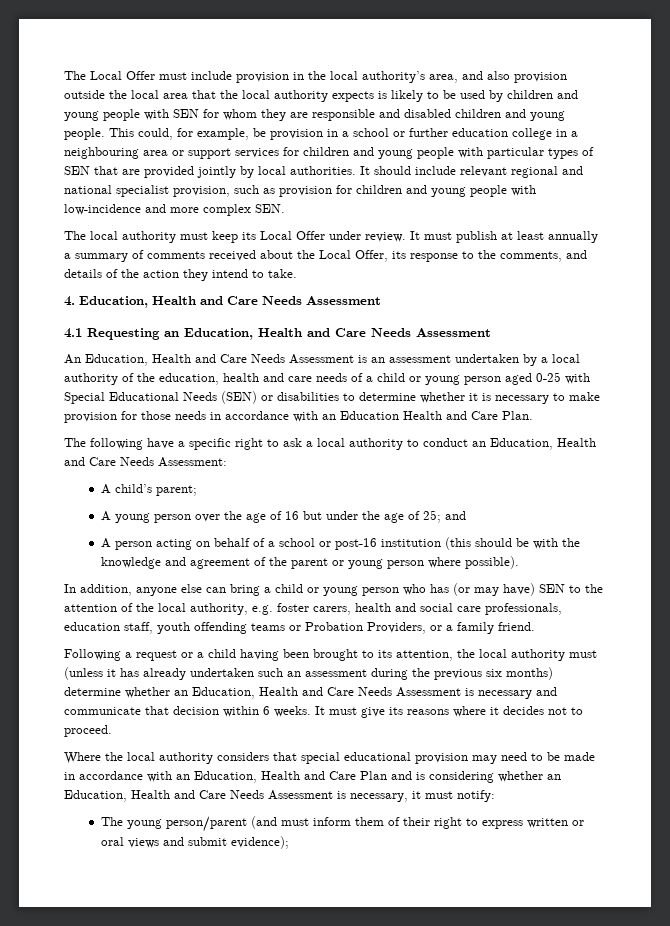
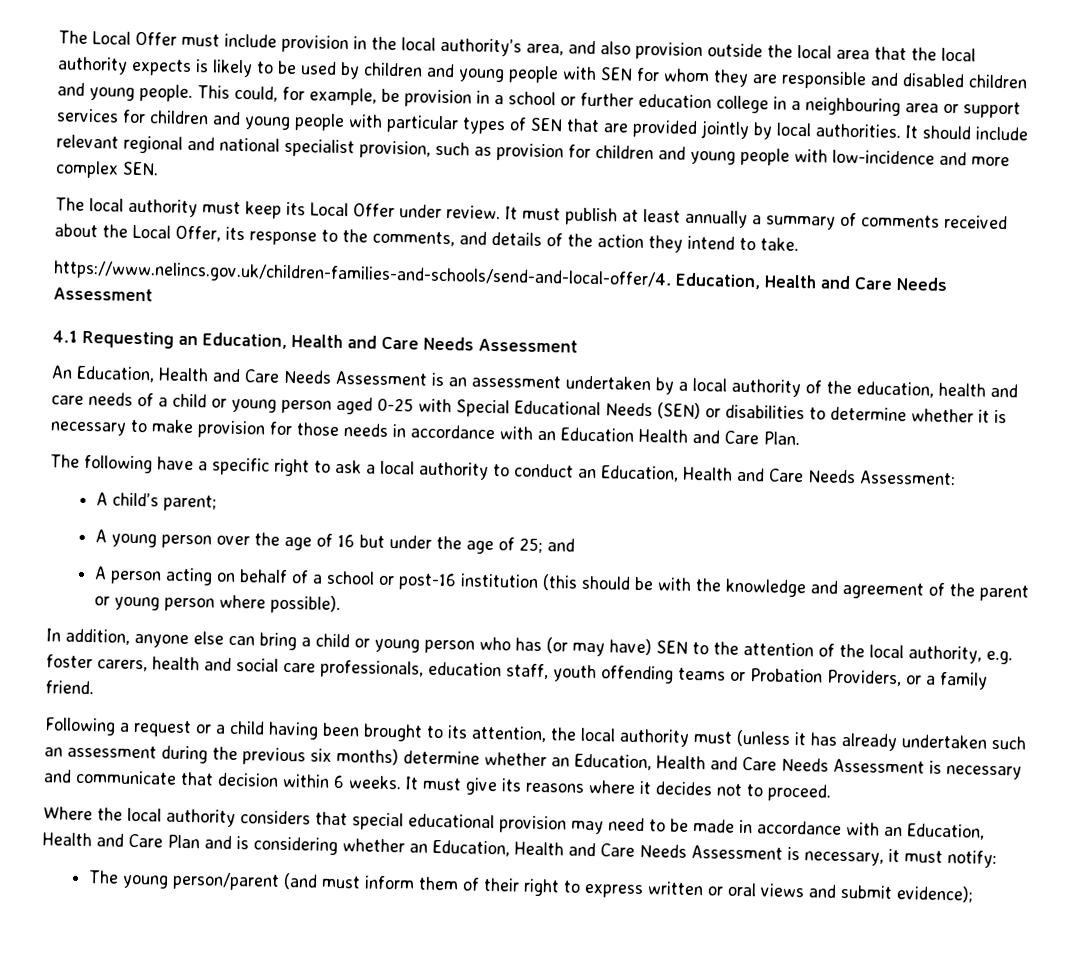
- 4. Education, Health and Care Needs Assessment
+ https://www.nelincs.gov.uk/children-families-and-schools/send-and-local-offer/4. Education, Health and Care Needs Assessment

